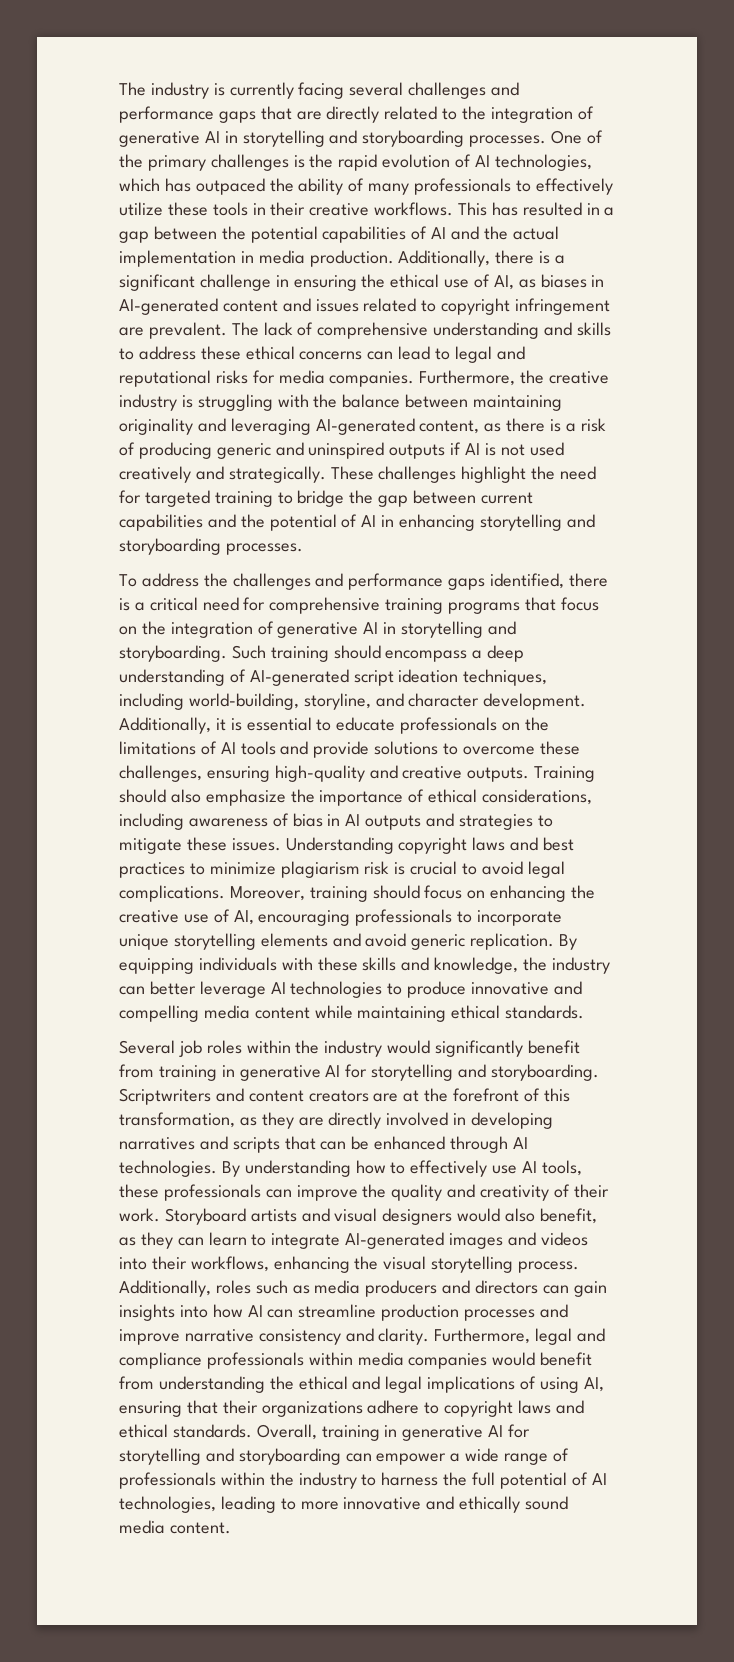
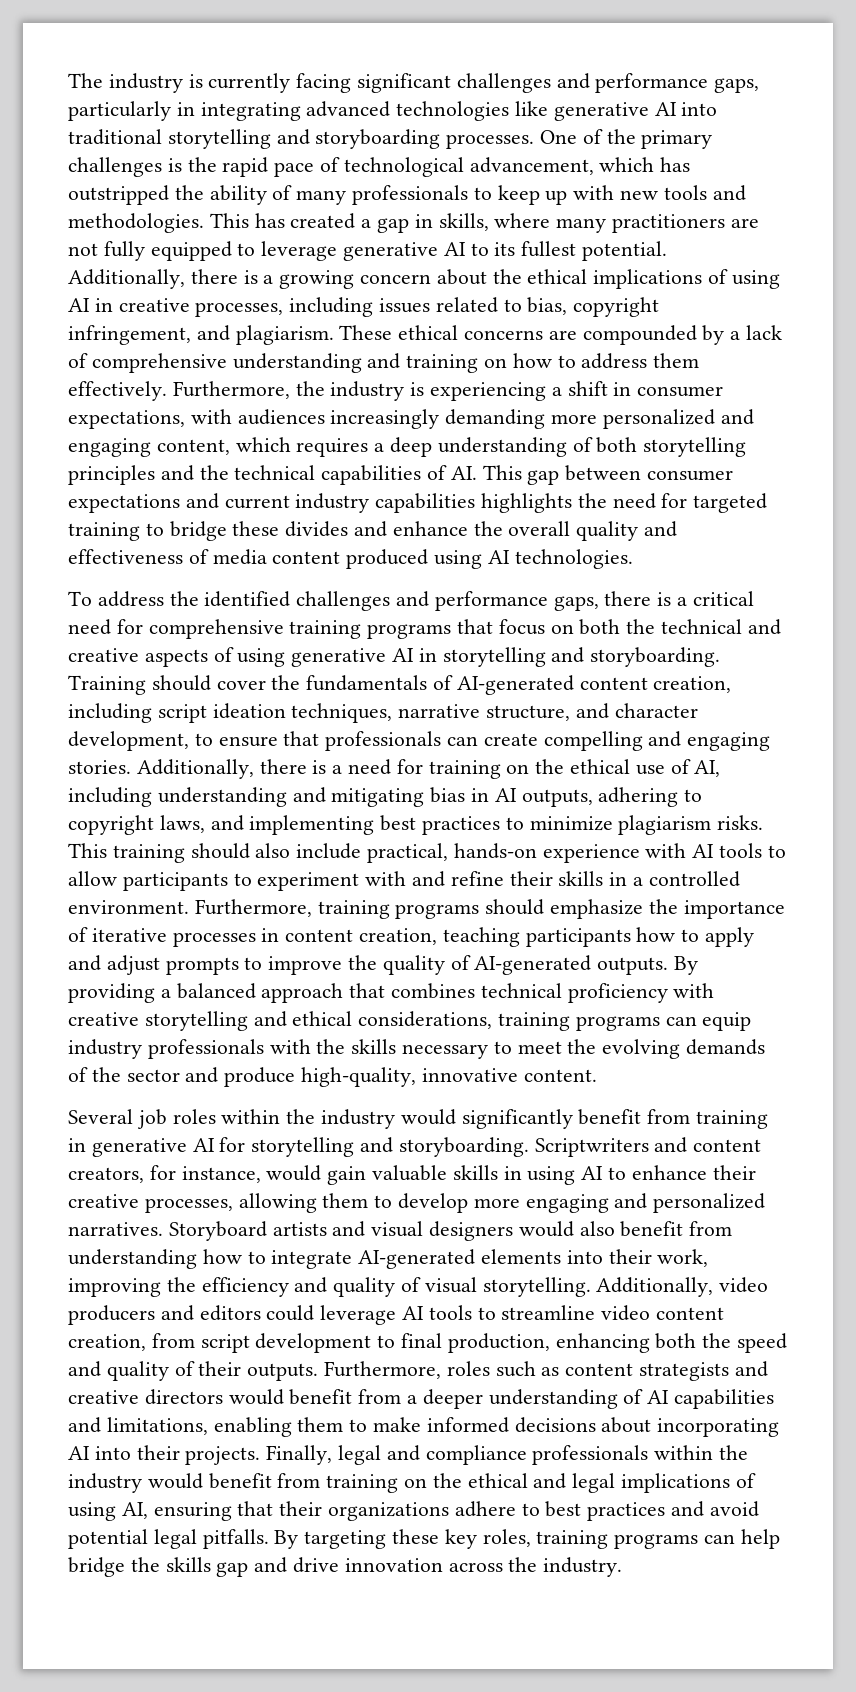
- The industry is currently facing several challenges and performance gaps that are directly related to the integration of generative AI in storytelling and storyboarding processes.
+ The industry is currently facing significant challenges and performance gaps, particularly in integrating advanced technologies like generative AI into traditional storytelling and storyboarding processes.
- One of the primary challenges is the rapid evolution of AI technologies, which has outpaced the ability of many professionals to effectively utilize these tools in their creative workflows. This has resulted in a gap between the potential capabilities of AI and the actual implementation in media production. Additionally, there is a significant challenge in ensuring the ethical use of AI, as biases in AI-generated content and issues related to copyright infringement are prevalent. The lack of comprehensive understanding and skills to address these ethical concerns can lead to legal and reputational risks for media companies.
+ One of the primary challenges is the rapid pace of technological advancement, which has outstripped the ability of many professionals to keep up with new tools and methodologies. This has created a gap in skills, where many practitioners are not fully equipped to leverage generative AI to its fullest potential. Additionally, there is a growing concern about the ethical implications of using AI in creative processes, including issues related to bias, copyright infringement, and plagiarism. These ethical concerns are compounded by a lack of comprehensive understanding and training on how to address them effectively.
- Furthermore, the creative industry is struggling with the balance between maintaining originality and leveraging AI-generated content, as there is a risk of producing generic and uninspired outputs if AI is not used creatively and strategically. These challenges highlight the need for targeted training to bridge the gap between current capabilities and the potential of AI in enhancing storytelling and storyboarding processes.
+ Furthermore, the industry is experiencing a shift in consumer expectations, with audiences increasingly demanding more personalized and engaging content, which requires a deep understanding of both storytelling principles and the technical capabilities of AI. This gap between consumer expectations and current industry capabilities highlights the need for targeted training to bridge these divides and enhance the overall quality and effectiveness of media content produced using AI technologies.
- To address the challenges and performance gaps identified, there is a critical need for comprehensive training programs that focus on the integration of generative AI in storytelling and storyboarding.
+ To address the identified challenges and performance gaps, there is a critical need for comprehensive training programs that focus on both the technical and creative aspects of using generative AI in storytelling and storyboarding.
- Such training should encompass a deep understanding of AI-generated script ideation techniques, including world-building, storyline, and character development. Additionally, it is essential to educate professionals on the limitations of AI tools and provide solutions to overcome these challenges, ensuring high-quality and creative outputs. Training should also emphasize the importance of ethical considerations, including awareness of bias in AI outputs and strategies to mitigate these issues. Understanding copyright laws and best practices to minimize plagiarism risk is crucial to avoid legal complications. Moreover, training should focus on enhancing the creative use of AI, encouraging professionals to incorporate unique storytelling elements and avoid generic replication. By equipping individuals with these skills and knowledge, the industry can better leverage AI technologies to produce innovative and compelling media content while maintaining ethical standards.
+ Training should cover the fundamentals of AI-generated content creation, including script ideation techniques, narrative structure, and character development, to ensure that professionals can create compelling and engaging stories. Additionally, there is a need for training on the ethical use of AI, including understanding and mitigating bias in AI outputs, adhering to copyright laws, and implementing best practices to minimize plagiarism risks. This training should also include practical, hands-on experience with AI tools to allow participants to experiment with and refine their skills in a controlled environment. Furthermore, training programs should emphasize the importance of iterative processes in content creation, teaching participants how to apply and adjust prompts to improve the quality of AI-generated outputs. By providing a balanced approach that combines technical proficiency with creative storytelling and ethical considerations, training programs can equip industry professionals with the skills necessary to meet the evolving demands of the sector and produce high-quality, innovative content.
- Scriptwriters and content creators are at the forefront of this transformation, as they are directly involved in developing narratives and scripts that can be enhanced through AI technologies. By understanding how to effectively use AI tools, these professionals can improve the quality and creativity of their work.
+ Scriptwriters and content creators, for instance, would gain valuable skills in using AI to enhance their creative processes, allowing them to develop more engaging and personalized narratives.
- Storyboard artists and visual designers would also benefit, as they can learn to integrate AI-generated images and videos into their workflows, enhancing the visual storytelling process. Additionally, roles such as media producers and directors can gain insights into how AI can streamline production processes and improve narrative consistency and clarity. Furthermore, legal and compliance professionals within media companies would benefit from understanding the ethical and legal implications of using AI, ensuring that their organizations adhere to copyright laws and ethical standards. Overall, training in generative AI for storytelling and storyboarding can empower a wide range of professionals within the industry to harness the full potential of AI technologies, leading to more innovative and ethically sound media content.
+ Storyboard artists and visual designers would also benefit from understanding how to integrate AI-generated elements into their work, improving the efficiency and quality of visual storytelling. Additionally, video producers and editors could leverage AI tools to streamline video content creation, from script development to final production, enhancing both the speed and quality of their outputs. Furthermore, roles such as content strategists and creative directors would benefit from a deeper understanding of AI capabilities and limitations, enabling them to make informed decisions about incorporating AI into their projects. Finally, legal and compliance professionals within the industry would benefit from training on the ethical and legal implications of using AI, ensuring that their organizations adhere to best practices and avoid potential legal pitfalls. By targeting these key roles, training programs can help bridge the skills gap and drive innovation across the industry.

